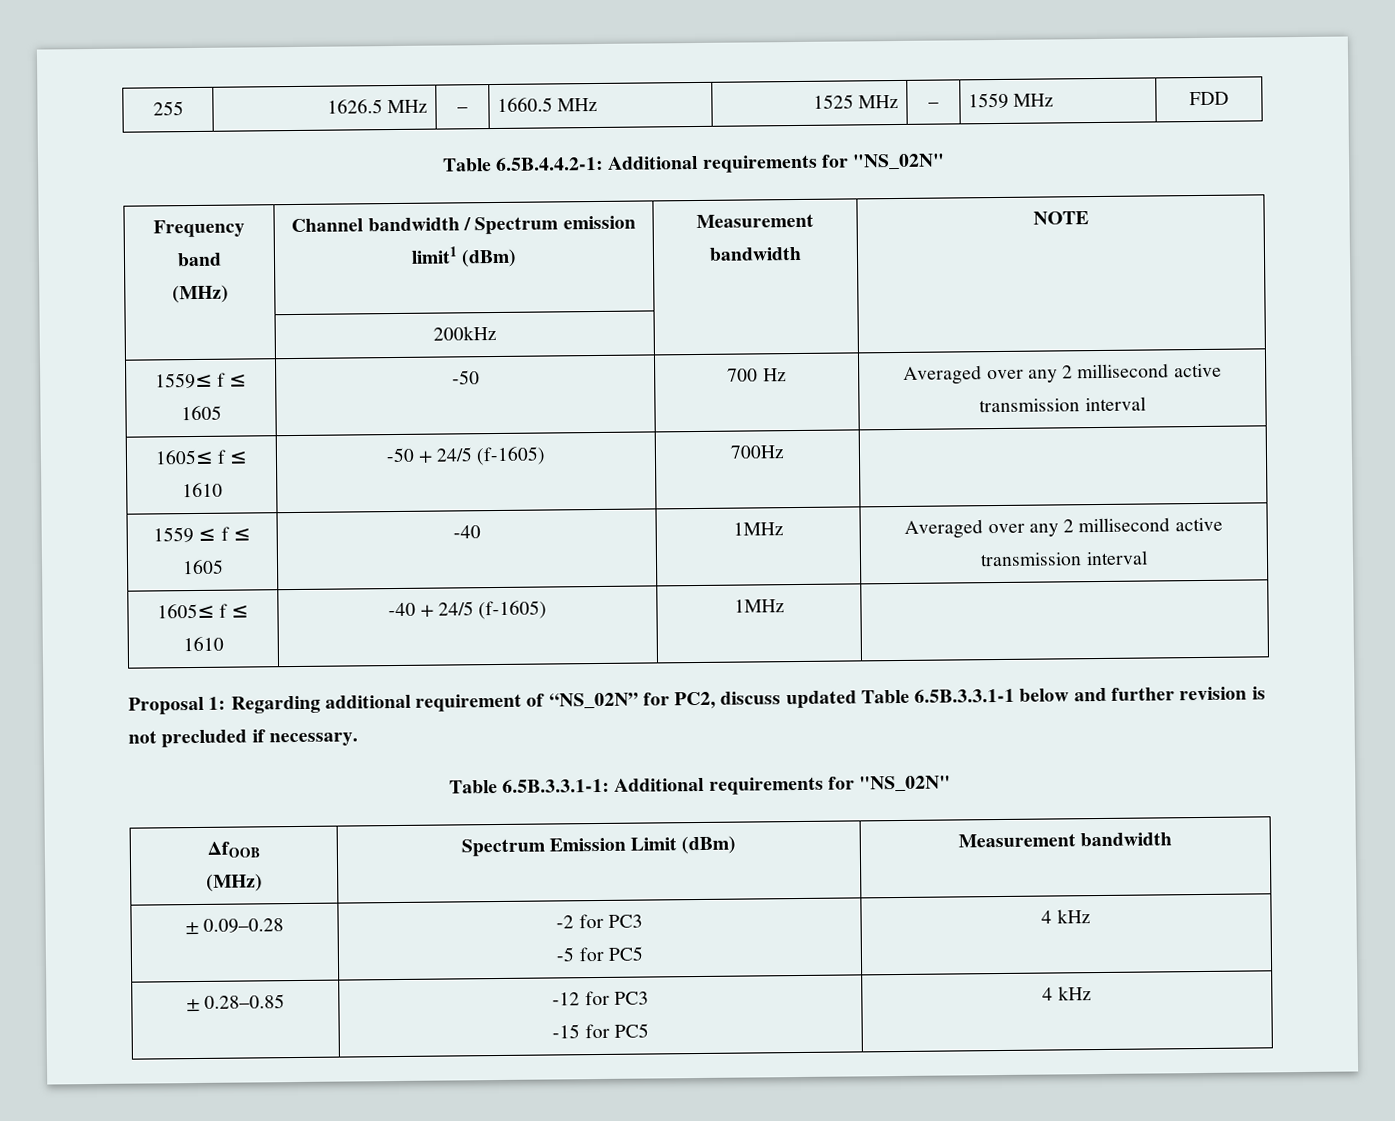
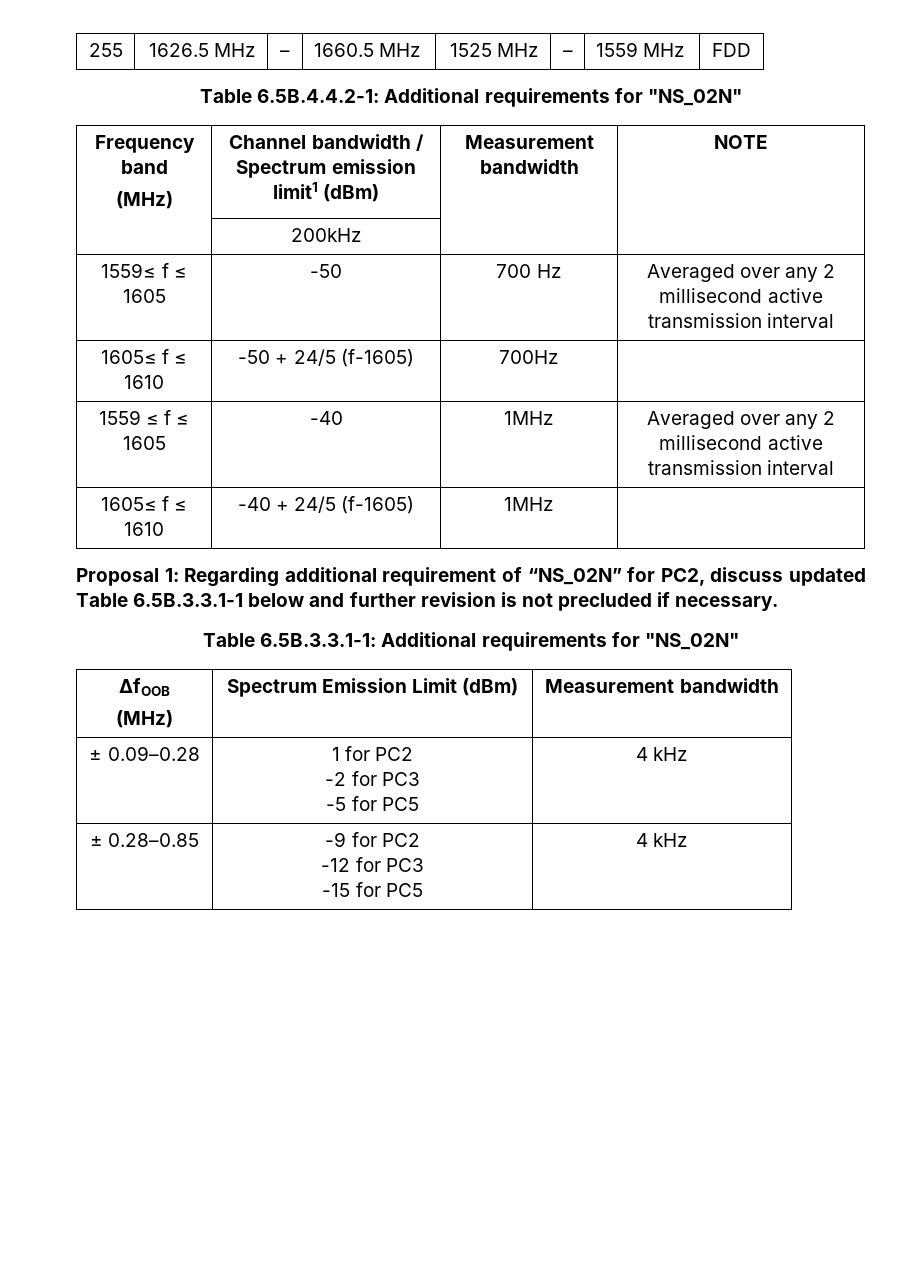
- ± 0.09–0.28 | -2 for PC3
+ ± 0.09–0.28 | 1 for PC2
+ -2 for PC3
- ± 0.28–0.85 | -12 for PC3
+ ± 0.28–0.85 | -9 for PC2
+ -12 for PC3

